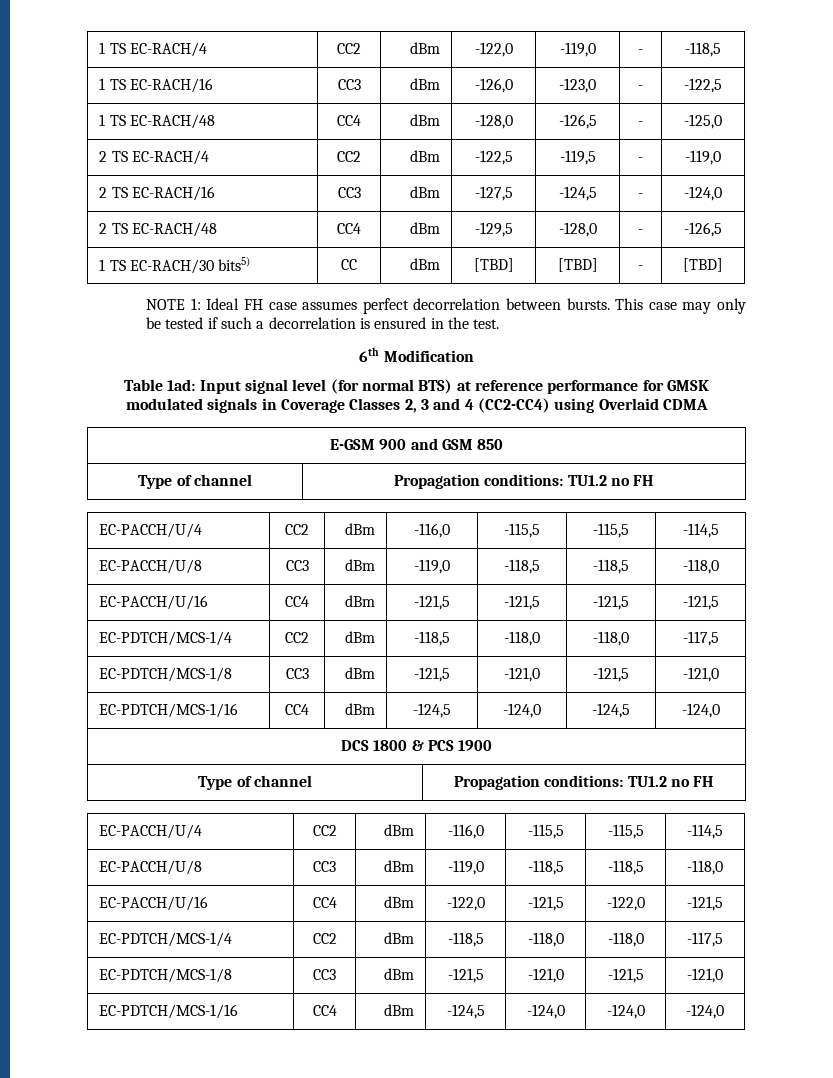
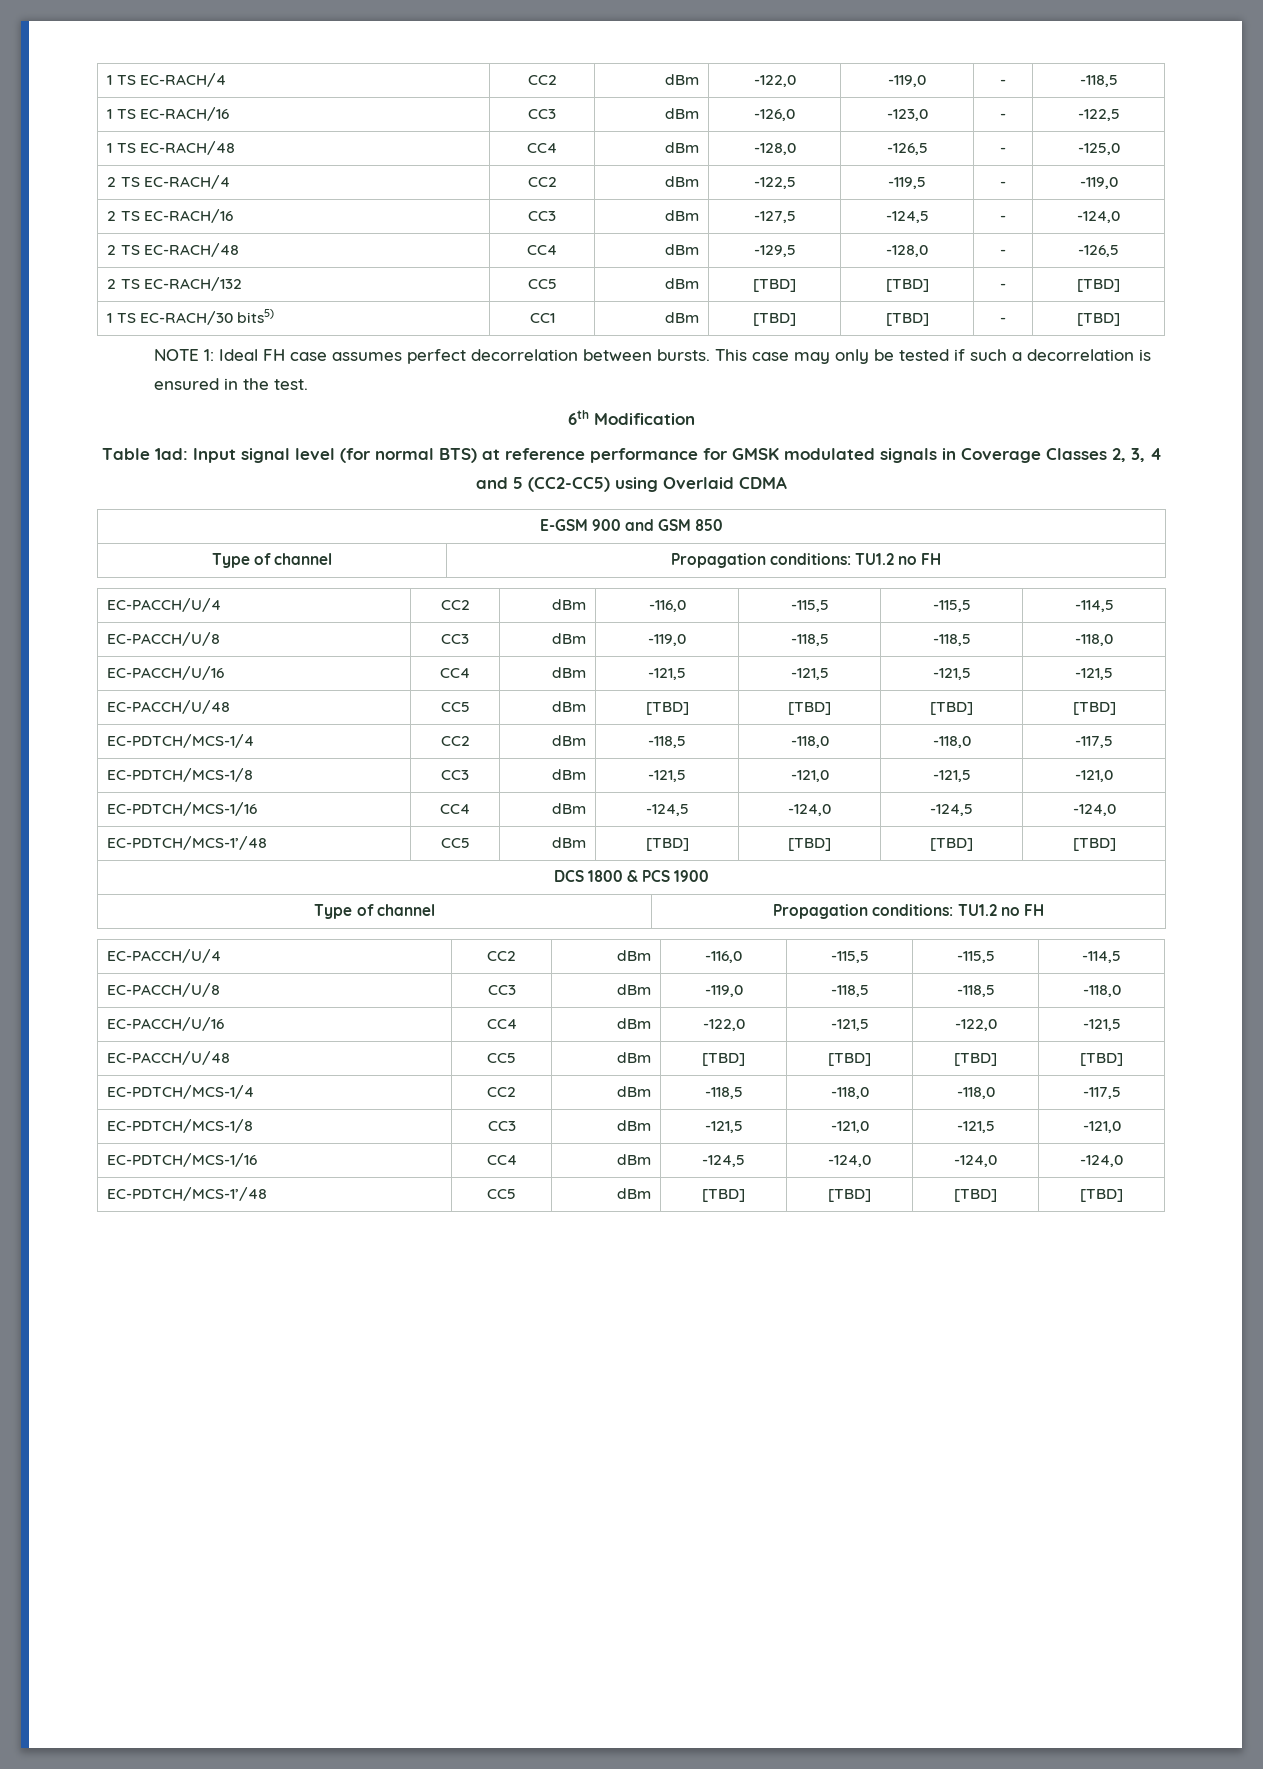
+ 2 TS EC-RACH/132 | CC5 | dBm | [TBD] | [TBD] | - | [TBD]
- 1 TS EC-RACH/30 bits5) | CC | dBm | [TBD] | [TBD] | - | [TBD]
+ 1 TS EC-RACH/30 bits5) | CC1 | dBm | [TBD] | [TBD] | - | [TBD]
- Table 1ad: Input signal level (for normal BTS) at reference performance for GMSK modulated signals in Coverage Classes 2, 3 and 4 (CC2-CC4) using Overlaid CDMA
+ Table 1ad: Input signal level (for normal BTS) at reference performance for GMSK modulated signals in Coverage Classes 2, 3, 4 and 5 (CC2-CC5) using Overlaid CDMA
  EC-PACCH/U/16 | CC4 | dBm | -121,5 | -121,5 | -121,5 | -121,5
+ EC-PACCH/U/48 | CC5 | dBm | [TBD] | [TBD] | [TBD] | [TBD]
  EC-PDTCH/MCS-1/16 | CC4 | dBm | -124,5 | -124,0 | -124,5 | -124,0
+ EC-PDTCH/MCS-1’/48 | CC5 | dBm | [TBD] | [TBD] | [TBD] | [TBD]
  EC-PACCH/U/16 | CC4 | dBm | -122,0 | -121,5 | -122,0 | -121,5
+ EC-PACCH/U/48 | CC5 | dBm | [TBD] | [TBD] | [TBD] | [TBD]
  EC-PDTCH/MCS-1/16 | CC4 | dBm | -124,5 | -124,0 | -124,0 | -124,0
+ EC-PDTCH/MCS-1’/48 | CC5 | dBm | [TBD] | [TBD] | [TBD] | [TBD]

